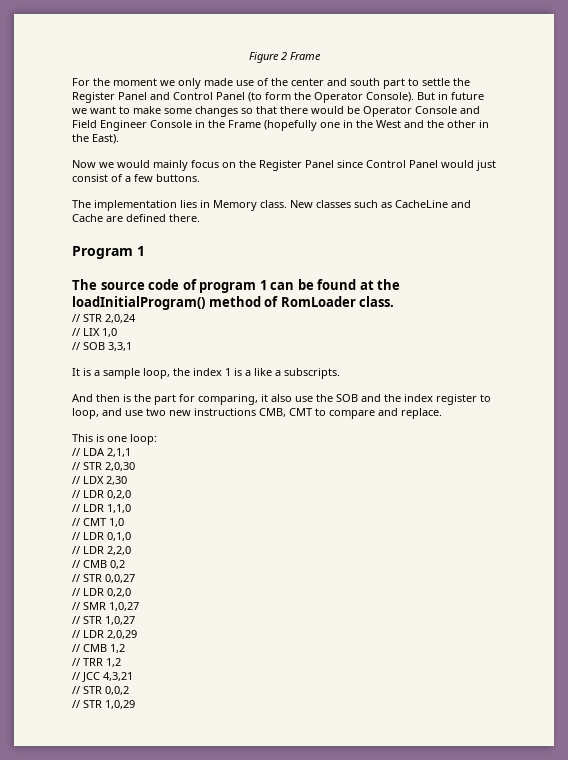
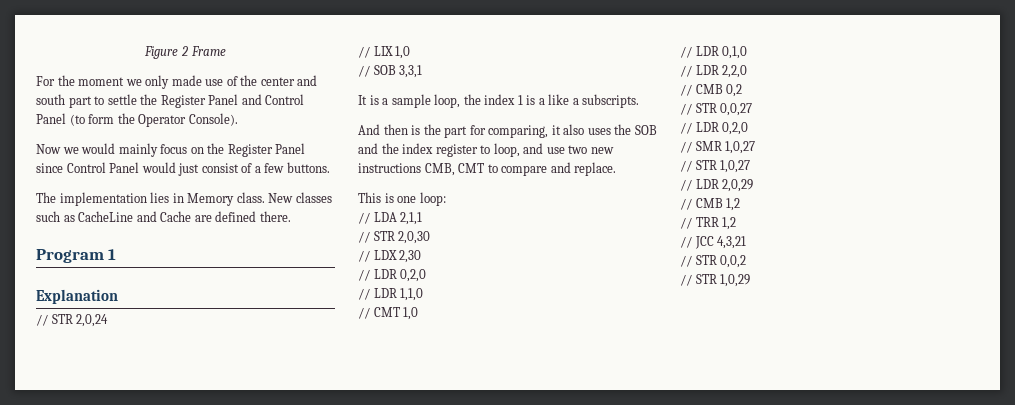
- But in future we want to make some changes so that there would be Operator Console and Field Engineer Console in the Frame (hopefully one in the West and the other in the East).
- The source code of program 1 can be found at the loadInitialProgram() method of RomLoader class.
+ Explanation
- And then is the part for comparing, it also use the SOB and the index register to loop, and use two new instructions CMB, CMT to compare and replace.
+ And then is the part for comparing, it also uses the SOB and the index register to loop, and use two new instructions CMB, CMT to compare and replace.

